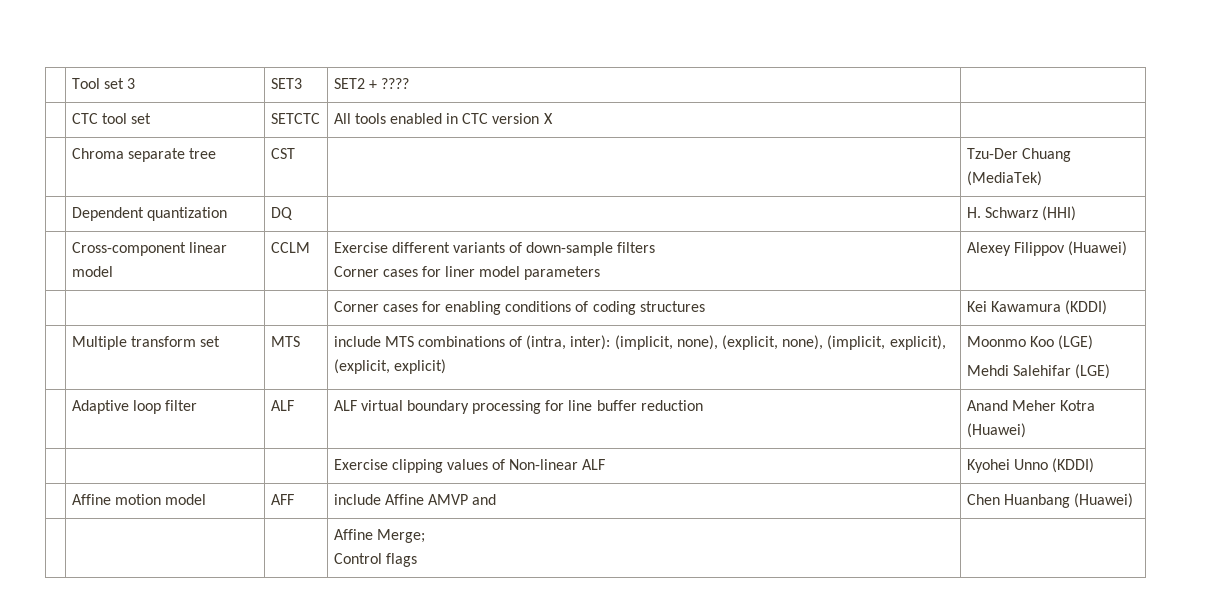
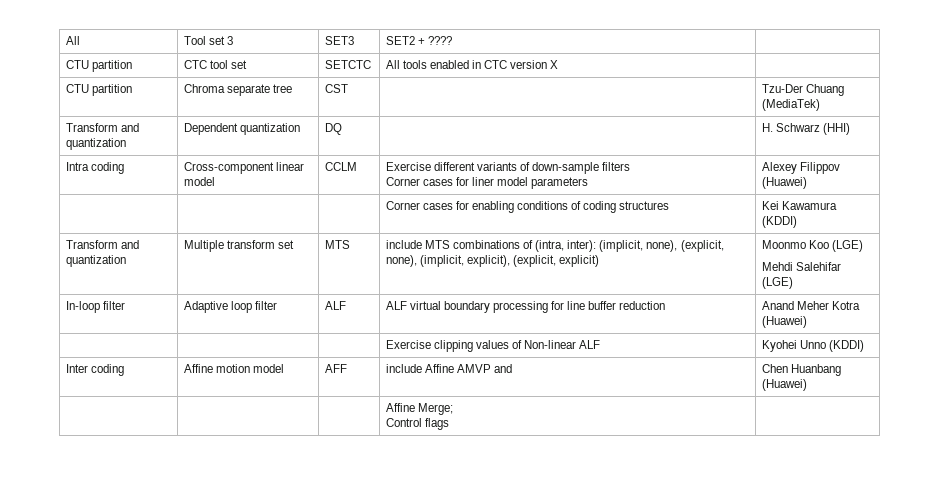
- | Tool set 3 | SET3 | SET2 + ???? |
+ All | Tool set 3 | SET3 | SET2 + ???? |
- | CTC tool set | SETCTC | All tools enabled in CTC version X |
+ CTU partition | CTC tool set | SETCTC | All tools enabled in CTC version X |
- | Chroma separate tree | CST | | Tzu-Der Chuang (MediaTek)
+ CTU partition | Chroma separate tree | CST | | Tzu-Der Chuang (MediaTek)
- | Dependent quantization | DQ | | H. Schwarz (HHI)
+ Transform and quantization | Dependent quantization | DQ | | H. Schwarz (HHI)
- | Cross-component linear model | CCLM | Exercise different variants of down-sample filters
+ Intra coding | Cross-component linear model | CCLM | Exercise different variants of down-sample filters
- | Multiple transform set | MTS | include MTS combinations of (intra, inter): (implicit, none), (explicit, none), (implicit, explicit), (explicit, explicit) | Moonmo Koo (LGE)
+ Transform and quantization | Multiple transform set | MTS | include MTS combinations of (intra, inter): (implicit, none), (explicit, none), (implicit, explicit), (explicit, explicit) | Moonmo Koo (LGE)
- | Adaptive loop filter | ALF | ALF virtual boundary processing for line buffer reduction | Anand Meher Kotra (Huawei)
+ In-loop filter | Adaptive loop filter | ALF | ALF virtual boundary processing for line buffer reduction | Anand Meher Kotra (Huawei)
- | Affine motion model | AFF | include Affine AMVP and | Chen Huanbang (Huawei)
+ Inter coding | Affine motion model | AFF | include Affine AMVP and | Chen Huanbang (Huawei)

